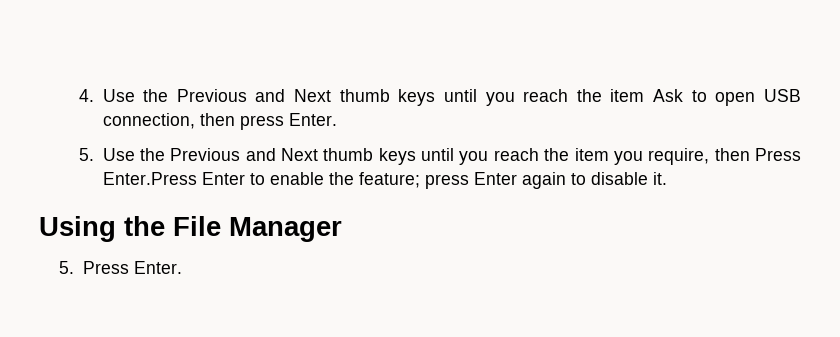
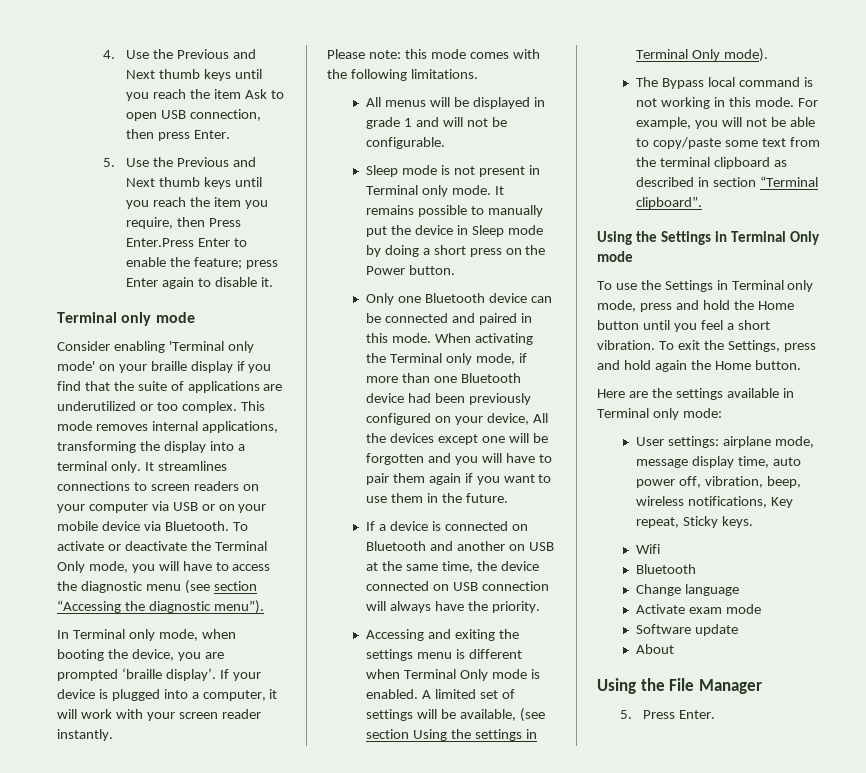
+ Terminal only mode
+ Consider enabling 'Terminal only mode' on your braille display if you find that the suite of applications are underutilized or too complex. This mode removes internal applications, transforming the display into a terminal only. It streamlines connections to screen readers on your computer via USB or on your mobile device via Bluetooth. To activate or deactivate the Terminal Only mode, you will have to access the diagnostic menu (see section “Accessing the diagnostic menu”).
+ In Terminal only mode, when booting the device, you are prompted ‘braille display’. If your device is plugged into a computer, it will work with your screen reader instantly.
+ Please note: this mode comes with the following limitations.
+ All menus will be displayed in grade 1 and will not be configurable.
+ Sleep mode is not present in Terminal only mode. It remains possible to manually put the device in Sleep mode by doing a short press on the Power button.
+ Only one Bluetooth device can be connected and paired in this mode. When activating the Terminal only mode, if more than one Bluetooth device had been previously configured on your device, All the devices except one will be forgotten and you will have to pair them again if you want to use them in the future.
+ If a device is connected on Bluetooth and another on USB at the same time, the device connected on USB connection will always have the priority.
+ Accessing and exiting the settings menu is different when Terminal Only mode is enabled. A limited set of settings will be available, (see section Using the settings in Terminal Only mode).
+ The Bypass local command is not working in this mode. For example, you will not be able to copy/paste some text from the terminal clipboard as described in section “Terminal clipboard”.
+ Using the Settings in Terminal Only mode
+ To use the Settings in Terminal only mode, press and hold the Home button until you feel a short vibration. To exit the Settings, press and hold again the Home button.
+ Here are the settings available in Terminal only mode:
+ User settings: airplane mode, message display time, auto power off, vibration, beep, wireless notifications, Key repeat, Sticky keys.
+ Wifi
+ Bluetooth
+ Change language
+ Activate exam mode
+ Software update
+ About

